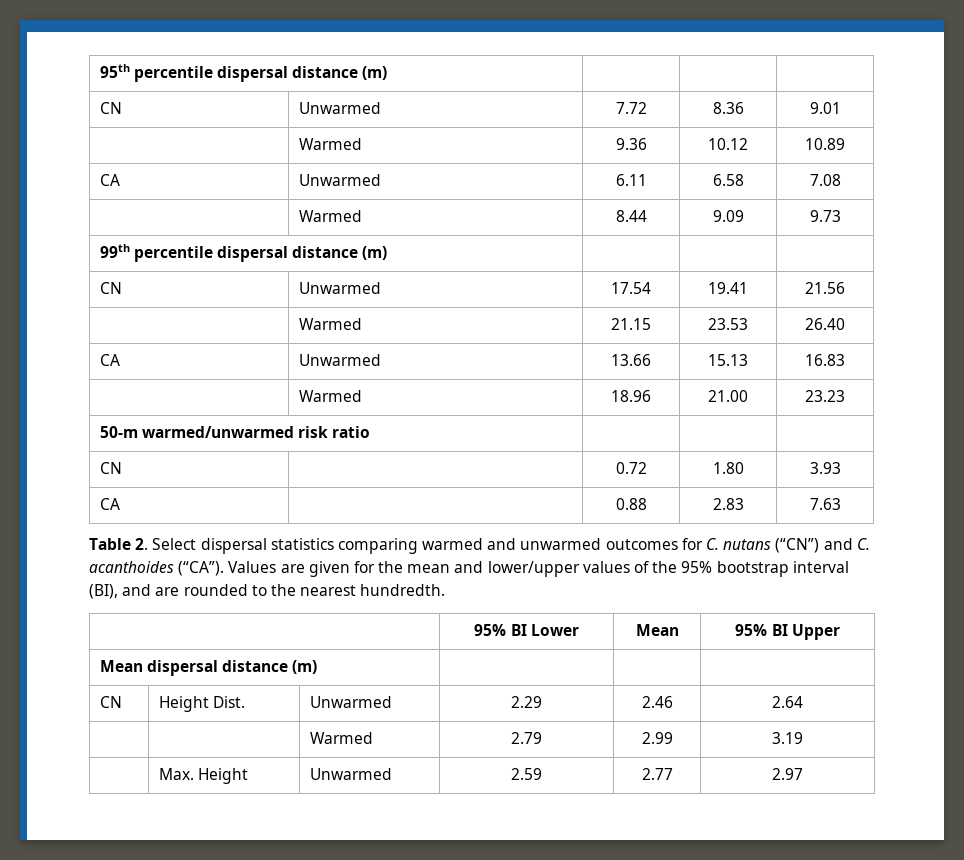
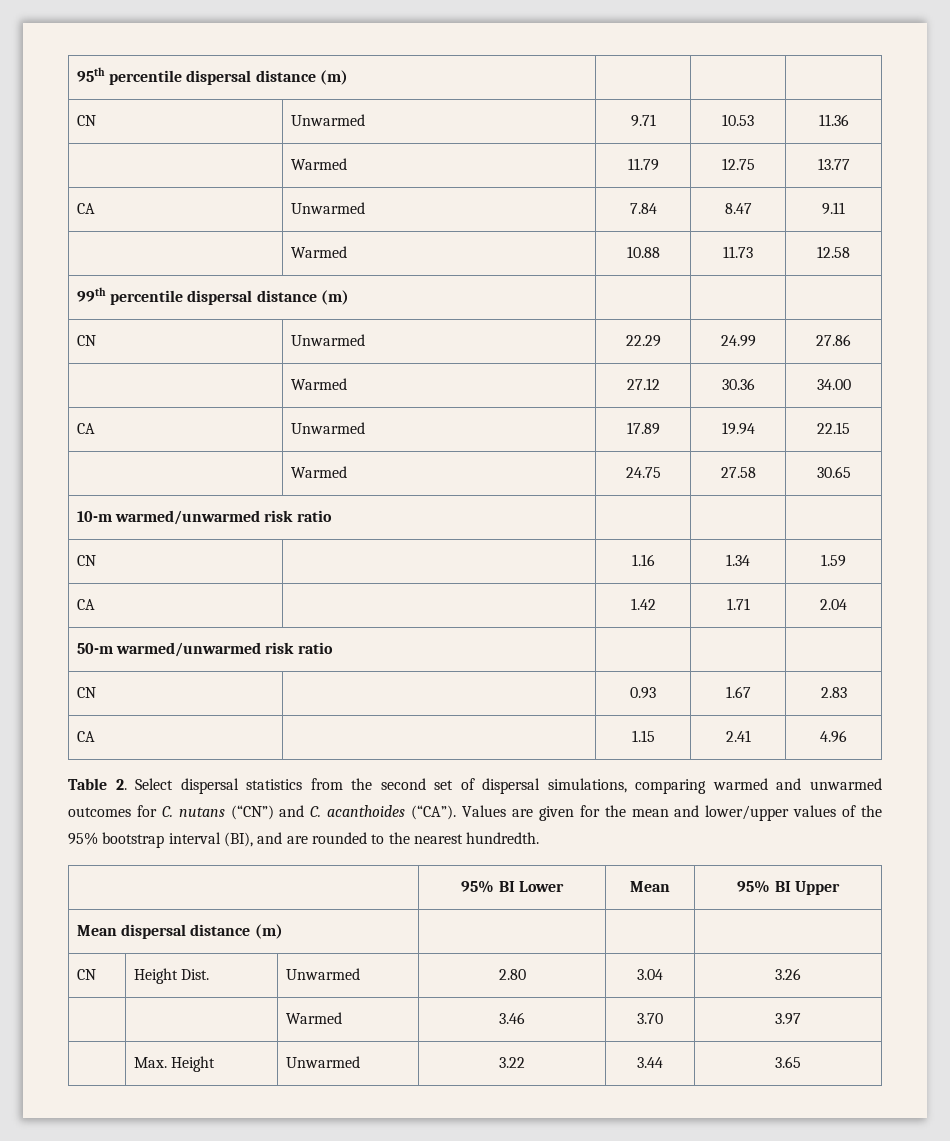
- CN | Unwarmed | 7.72 | 8.36 | 9.01
- | Warmed | 9.36 | 10.12 | 10.89
- CA | Unwarmed | 6.11 | 6.58 | 7.08
- | Warmed | 8.44 | 9.09 | 9.73
+ CN | Unwarmed | 9.71 | 10.53 | 11.36
+ | Warmed | 11.79 | 12.75 | 13.77
+ CA | Unwarmed | 7.84 | 8.47 | 9.11
+ | Warmed | 10.88 | 11.73 | 12.58
- CN | Unwarmed | 17.54 | 19.41 | 21.56
- | Warmed | 21.15 | 23.53 | 26.40
- CA | Unwarmed | 13.66 | 15.13 | 16.83
- | Warmed | 18.96 | 21.00 | 23.23
+ CN | Unwarmed | 22.29 | 24.99 | 27.86
+ | Warmed | 27.12 | 30.36 | 34.00
+ CA | Unwarmed | 17.89 | 19.94 | 22.15
+ | Warmed | 24.75 | 27.58 | 30.65
+ 10-m warmed/unwarmed risk ratio | | |
+ CN | | 1.16 | 1.34 | 1.59
+ CA | | 1.42 | 1.71 | 2.04
- CN | | 0.72 | 1.80 | 3.93
- CA | | 0.88 | 2.83 | 7.63
+ CN | | 0.93 | 1.67 | 2.83
+ CA | | 1.15 | 2.41 | 4.96
- Table 2. Select dispersal statistics comparing warmed and unwarmed outcomes for C. nutans (“CN”) and C. acanthoides (“CA”).
+ Table 2. Select dispersal statistics from the second set of dispersal simulations, comparing warmed and unwarmed outcomes for C. nutans (“CN”) and C. acanthoides (“CA”).
- CN | Height Dist. | Unwarmed | 2.29 | 2.46 | 2.64
- | | Warmed | 2.79 | 2.99 | 3.19
+ CN | Height Dist. | Unwarmed | 2.80 | 3.04 | 3.26
+ | | Warmed | 3.46 | 3.70 | 3.97
- | Max. Height | Unwarmed | 2.59 | 2.77 | 2.97
+ | Max. Height | Unwarmed | 3.22 | 3.44 | 3.65

